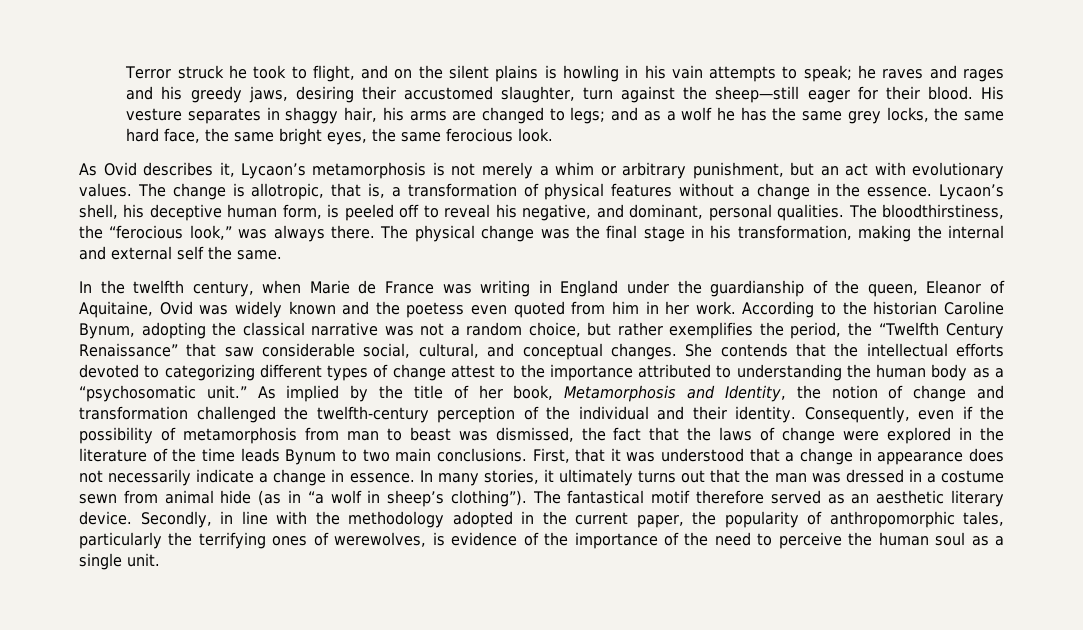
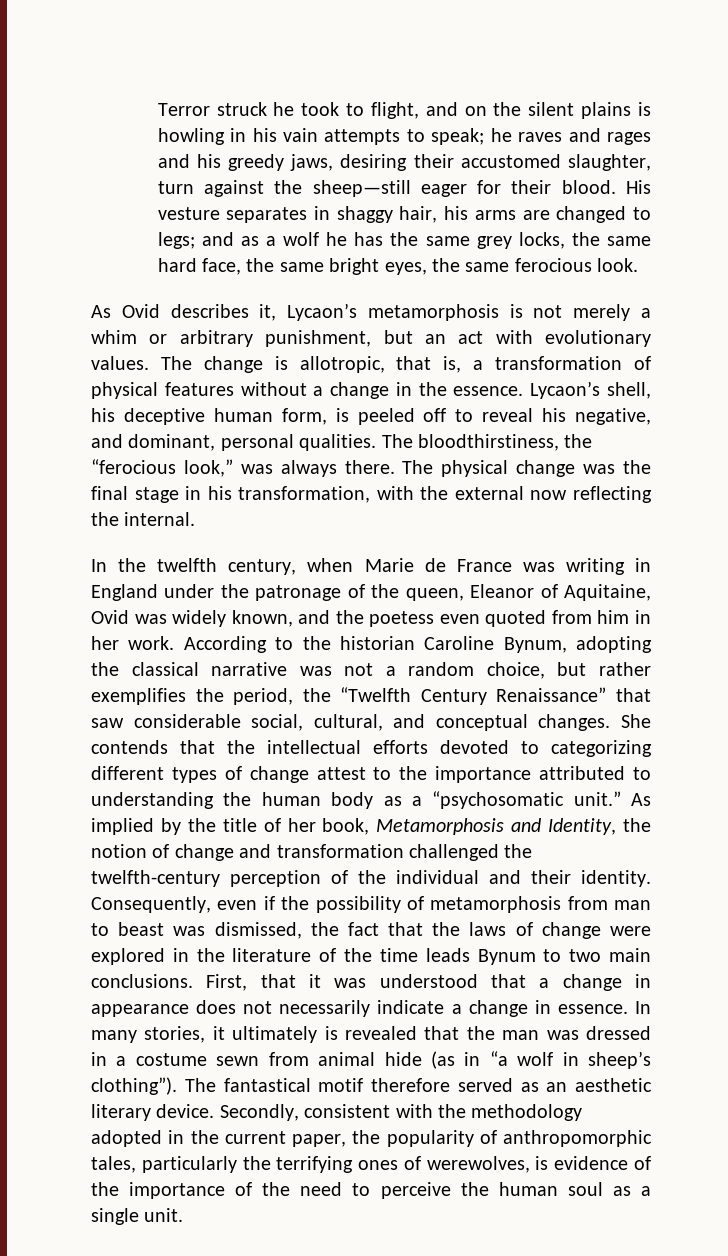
- The physical change was the final stage in his transformation, making the internal and external self the same.
+ The physical change was the final stage in his transformation, with the external now reflecting the internal.
- In the twelfth century, when Marie de France was writing in England under the guardianship of the queen, Eleanor of Aquitaine, Ovid was widely known and the poetess even quoted from him in her work.
+ In the twelfth century, when Marie de France was writing in England under the patronage of the queen, Eleanor of Aquitaine, Ovid was widely known, and the poetess even quoted from him in her work.
- In many stories, it ultimately turns out that the man was dressed in a costume sewn from animal hide (as in “a wolf in sheep’s clothing”).
+ In many stories, it ultimately is revealed that the man was dressed in a costume sewn from animal hide (as in “a wolf in sheep’s clothing”).
- Secondly, in line with the methodology adopted in the current paper, the popularity of anthropomorphic tales, particularly the terrifying ones of werewolves, is evidence of the importance of the need to perceive the human soul as a single unit.
+ Secondly, consistent with the methodology adopted in the current paper, the popularity of anthropomorphic tales, particularly the terrifying ones of werewolves, is evidence of the importance of the need to perceive the human soul as a single unit.

